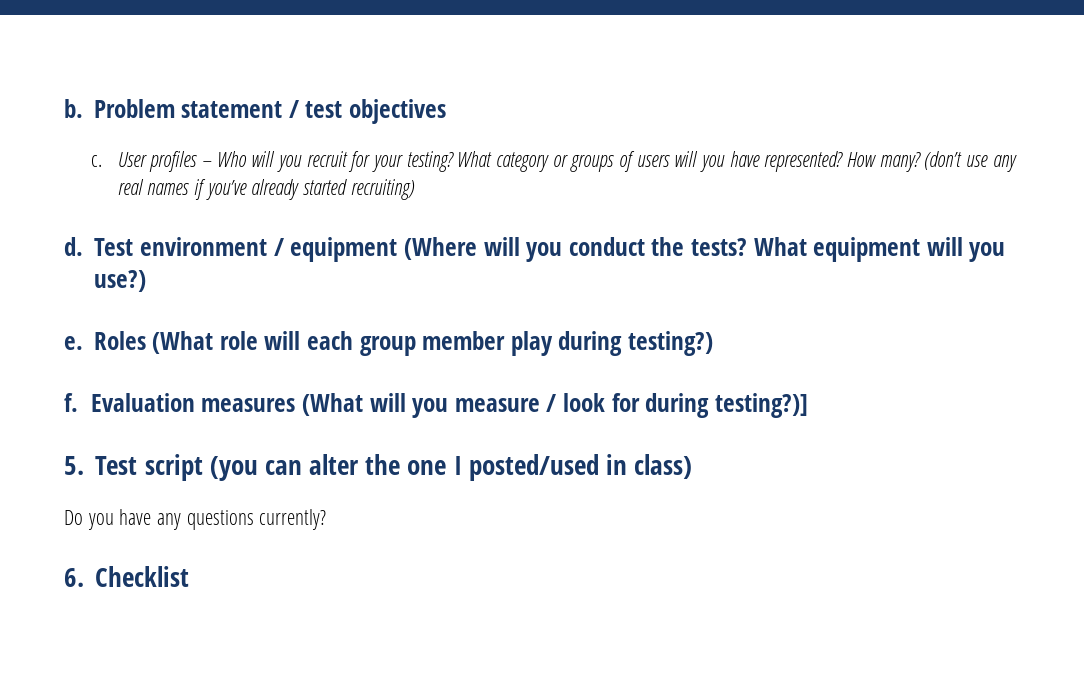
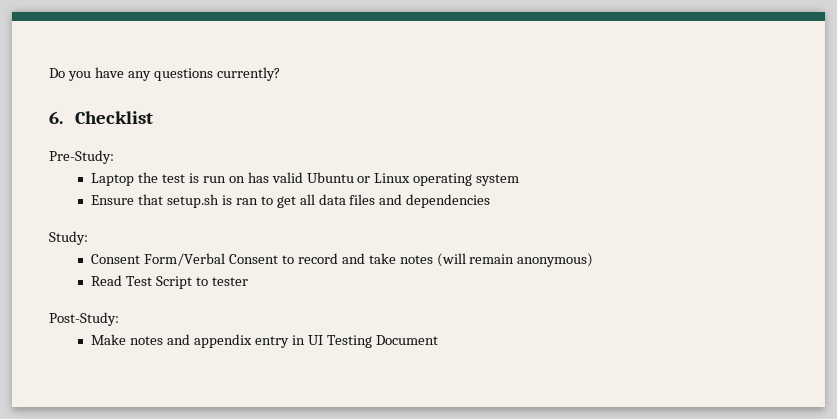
- b. Problem statement / test objectives
- c. User profiles – Who will you recruit for your testing? What category or groups of users will you have represented? How many? (don’t use any real names if you’ve already started recruiting)
- d. Test environment / equipment (Where will you conduct the tests? What equipment will you use?)
- e. Roles (What role will each group member play during testing?)
- f. Evaluation measures (What will you measure / look for during testing?)]
- 5. Test script (you can alter the one I posted/used in class)
+ Pre-Study:
+ Laptop the test is run on has valid Ubuntu or Linux operating system
+ Ensure that setup.sh is ran to get all data files and dependencies
+ Study:
+ Consent Form/Verbal Consent to record and take notes (will remain anonymous)
+ Read Test Script to tester
+ Post-Study:
+ Make notes and appendix entry in UI Testing Document

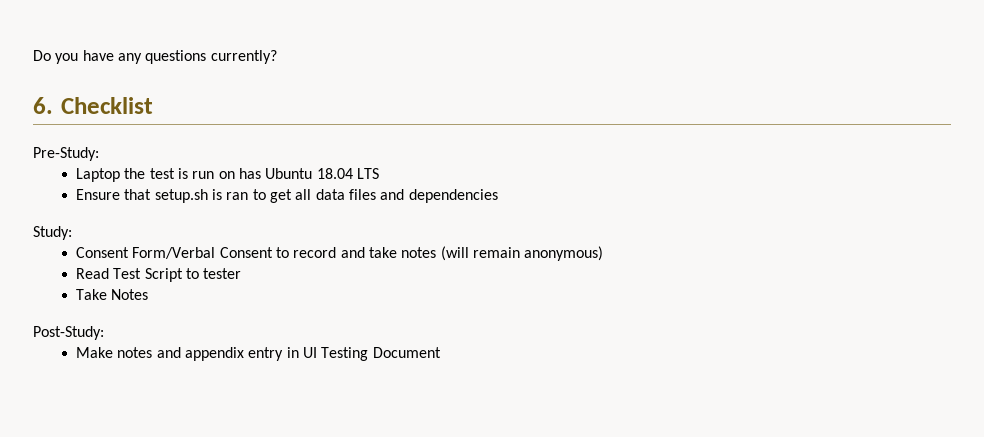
- Laptop the test is run on has valid Ubuntu or Linux operating system
+ Laptop the test is run on has Ubuntu 18.04 LTS
+ Take Notes

